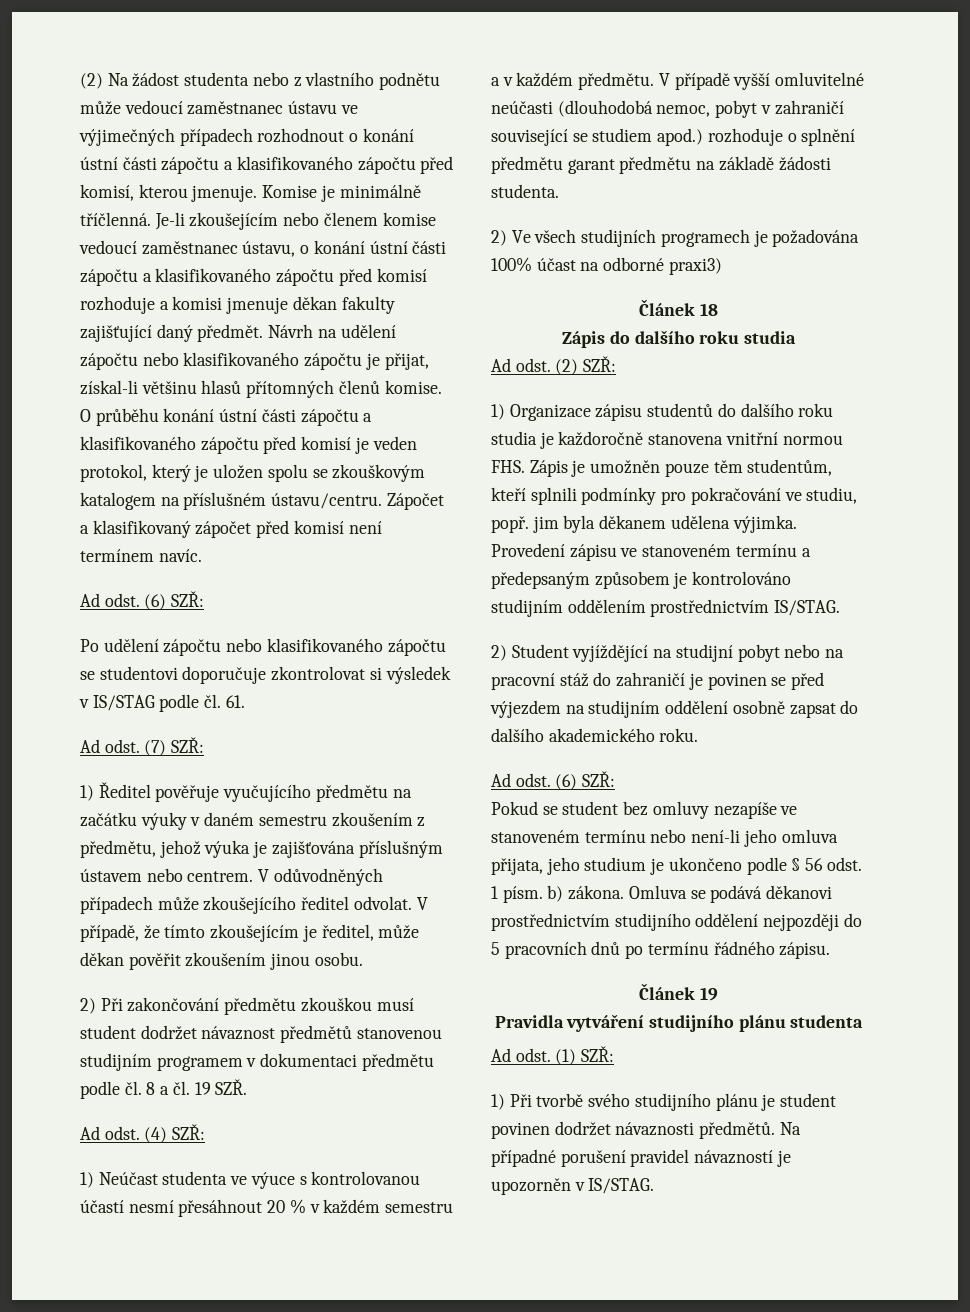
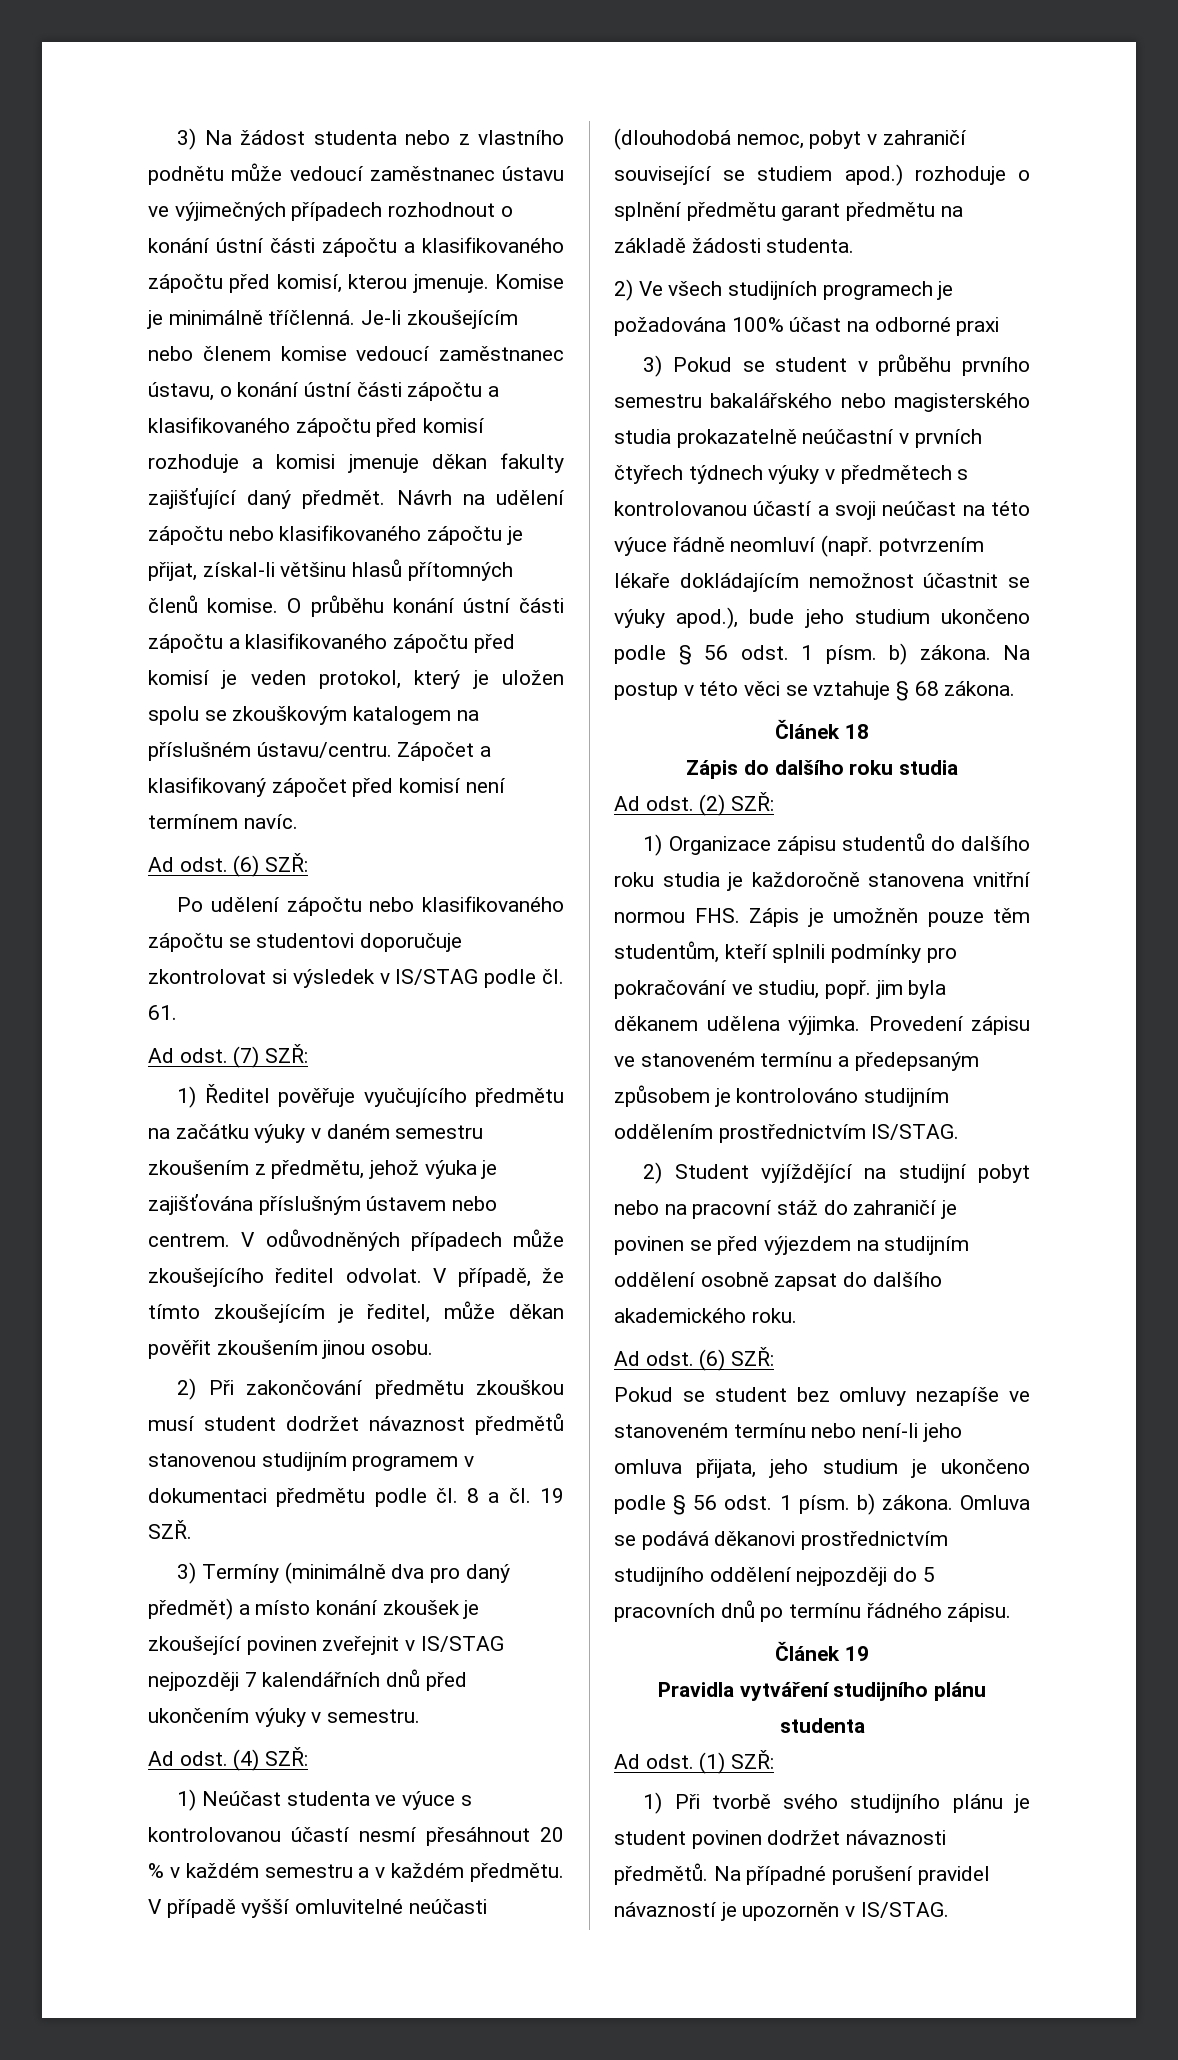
- (2) Na žádost studenta nebo z vlastního podnětu může vedoucí zaměstnanec ústavu ve výjimečných případech rozhodnout o konání ústní části zápočtu a klasifikovaného zápočtu před komisí, kterou jmenuje.
+ 3) Na žádost studenta nebo z vlastního podnětu může vedoucí zaměstnanec ústavu ve výjimečných případech rozhodnout o konání ústní části zápočtu a klasifikovaného zápočtu před komisí, kterou jmenuje.
+ 3) Termíny (minimálně dva pro daný předmět) a místo konání zkoušek je zkoušející povinen zveřejnit v IS/STAG nejpozději 7 kalendářních dnů před ukončením výuky v semestru.
- 2) Ve všech studijních programech je požadována 100% účast na odborné praxi3)
+ 2) Ve všech studijních programech je požadována 100% účast na odborné praxi
+ 3) Pokud se student v průběhu prvního semestru bakalářského nebo magisterského studia prokazatelně neúčastní v prvních čtyřech týdnech výuky v předmětech s kontrolovanou účastí a svoji neúčast na této výuce řádně neomluví (např. potvrzením lékaře dokládajícím nemožnost účastnit se výuky apod.), bude jeho studium ukončeno podle § 56 odst. 1 písm. b) zákona. Na postup v této věci se vztahuje § 68 zákona.

